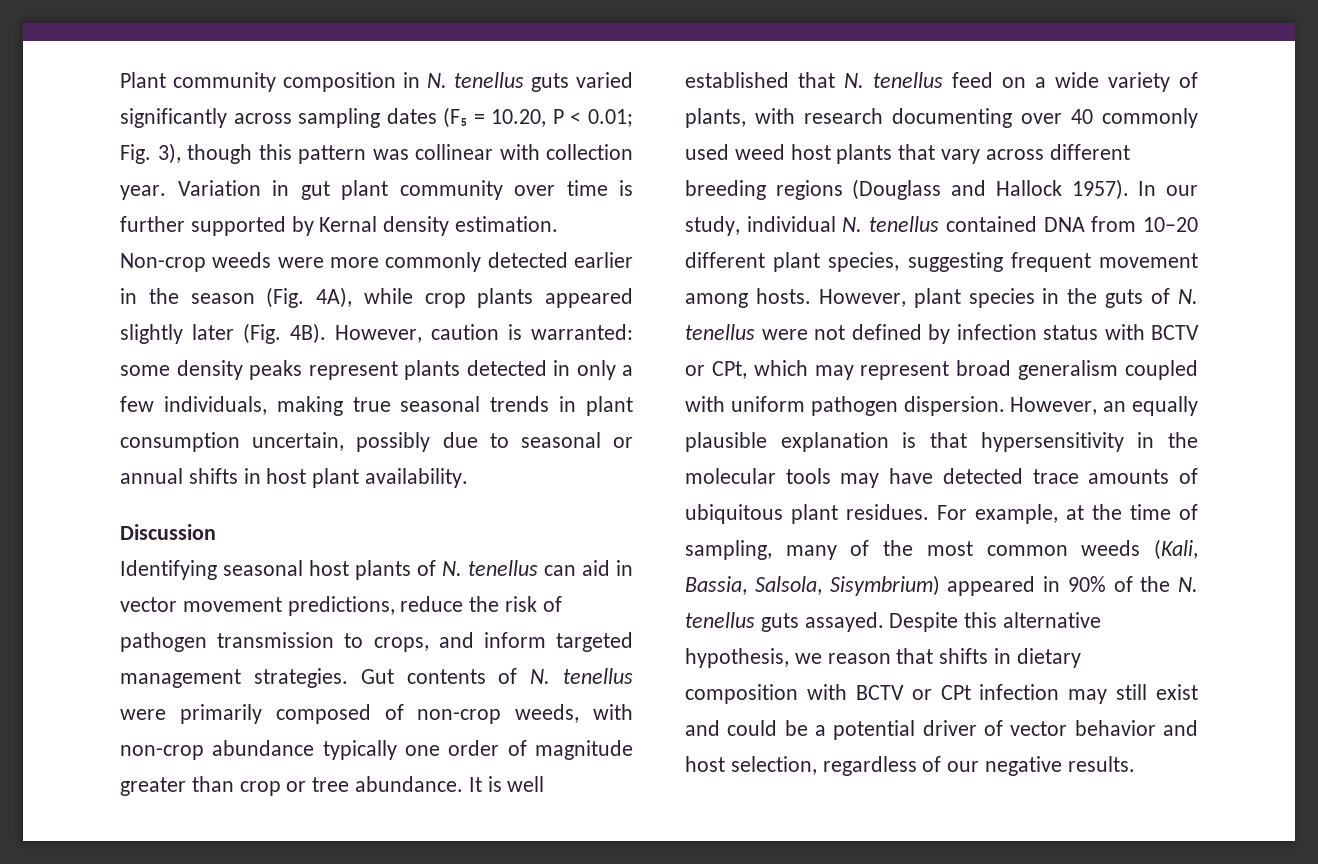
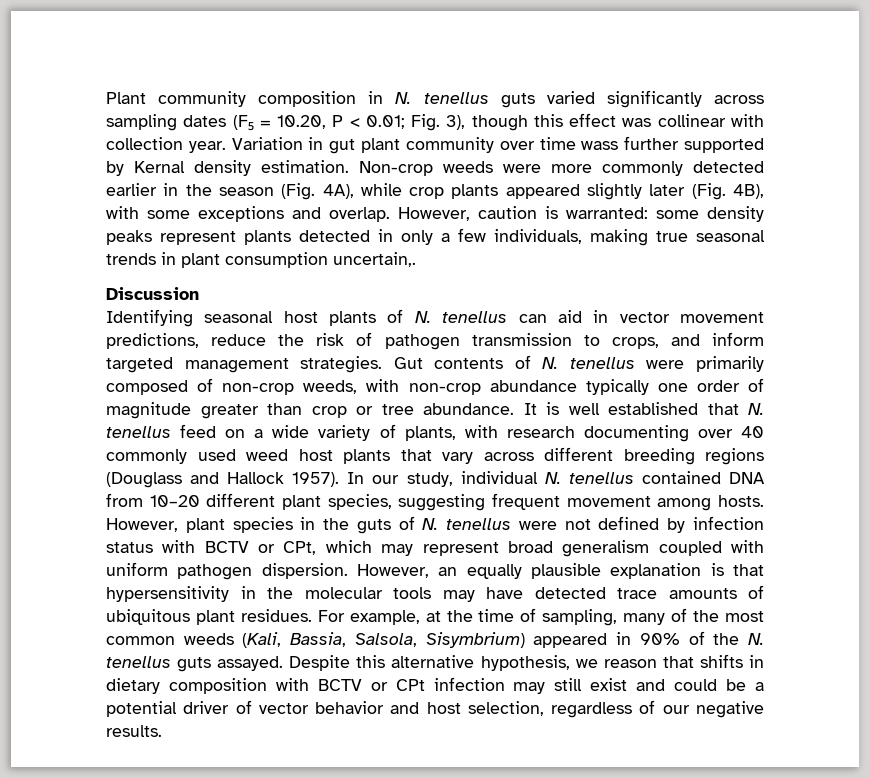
- Plant community composition in N. tenellus guts varied significantly across sampling dates (F₅ = 10.20, P < 0.01; Fig. 3), though this pattern was collinear with collection year.
+ Plant community composition in N. tenellus guts varied significantly across sampling dates (F₅ = 10.20, P < 0.01; Fig. 3), though this effect was collinear with collection year.
- Variation in gut plant community over time is further supported by Kernal density estimation.
+ Variation in gut plant community over time wass further supported by Kernal density estimation.
- Non-crop weeds were more commonly detected earlier in the season (Fig. 4A), while crop plants appeared slightly later (Fig. 4B).
+ Non-crop weeds were more commonly detected earlier in the season (Fig. 4A), while crop plants appeared slightly later (Fig. 4B), with some exceptions and overlap.
- However, caution is warranted: some density peaks represent plants detected in only a few individuals, making true seasonal trends in plant consumption uncertain, possibly due to seasonal or annual shifts in host plant availability.
+ However, caution is warranted: some density peaks represent plants detected in only a few individuals, making true seasonal trends in plant consumption uncertain,.

